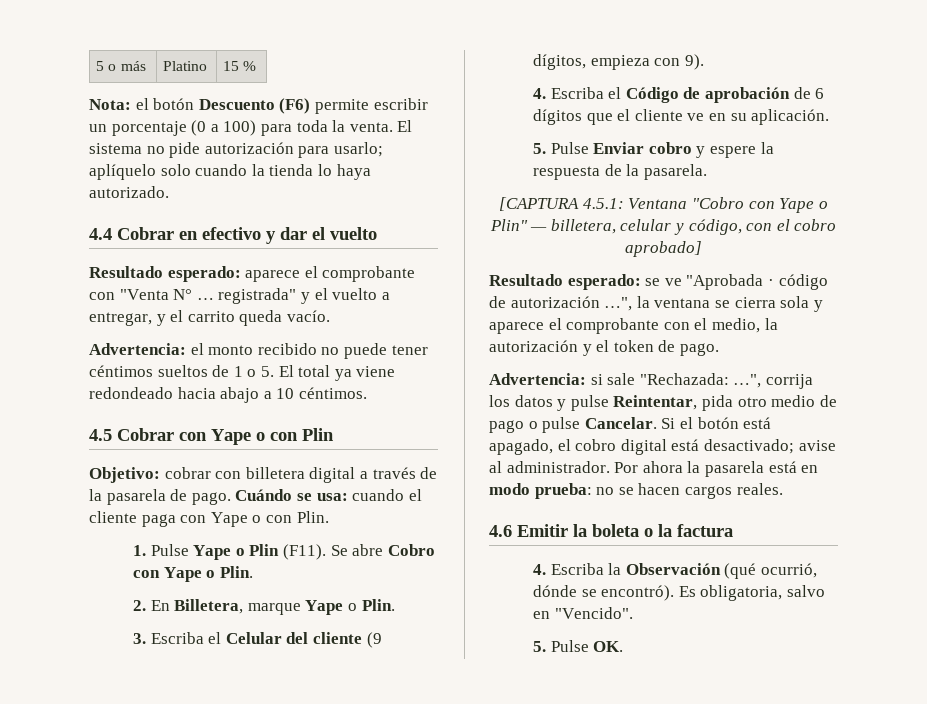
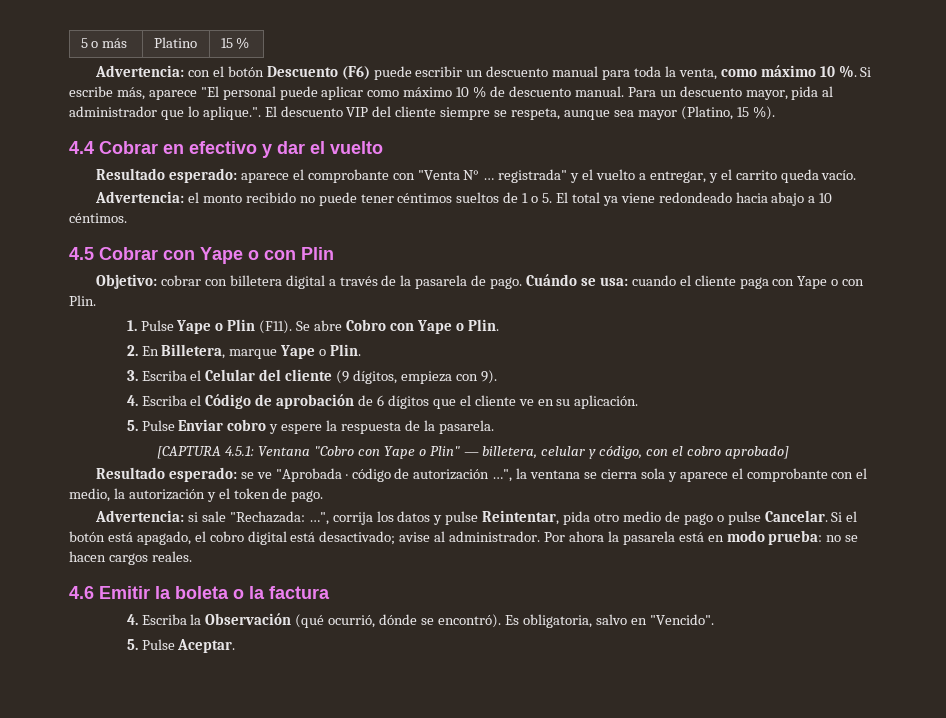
- Nota: el botón Descuento (F6) permite escribir un porcentaje (0 a 100) para toda la venta. El sistema no pide autorización para usarlo; aplíquelo solo cuando la tienda lo haya autorizado.
+ Advertencia: con el botón Descuento (F6) puede escribir un descuento manual para toda la venta, como máximo 10 %. Si escribe más, aparece "El personal puede aplicar como máximo 10 % de descuento manual. Para un descuento mayor, pida al administrador que lo aplique.". El descuento VIP del cliente siempre se respeta, aunque sea mayor (Platino, 15 %).
- 5. Pulse OK.
+ 5. Pulse Aceptar.

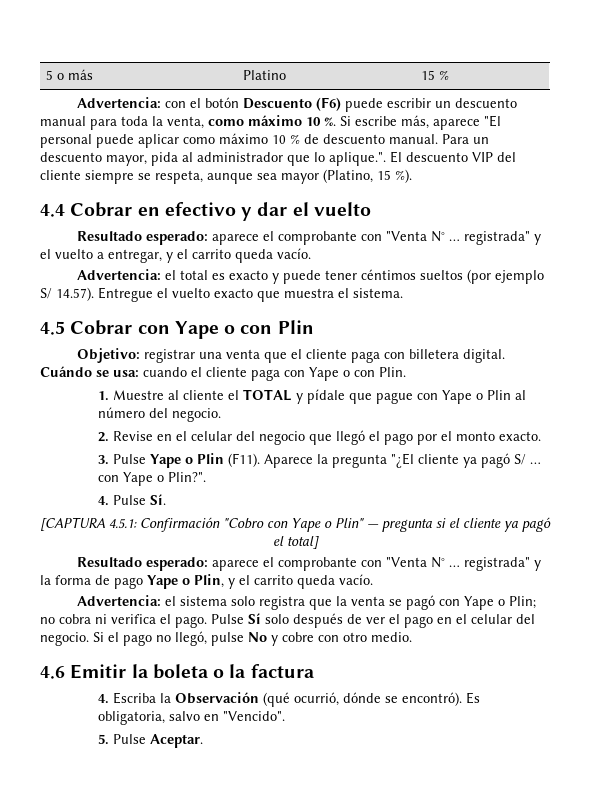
- Advertencia: el monto recibido no puede tener céntimos sueltos de 1 o 5. El total ya viene redondeado hacia abajo a 10 céntimos.
+ Advertencia: el total es exacto y puede tener céntimos sueltos (por ejemplo S/ 14.57). Entregue el vuelto exacto que muestra el sistema.
- Objetivo: cobrar con billetera digital a través de la pasarela de pago.
+ Objetivo: registrar una venta que el cliente paga con billetera digital.
- 1. Pulse Yape o Plin (F11).
+ 1. Muestre al cliente el TOTAL y pídale que pague con Yape o Plin al número del negocio.
+ 2. Revise en el celular del negocio que llegó el pago por el monto exacto.
+ 3. Pulse Yape o Plin (F11).
- Se abre Cobro con Yape o Plin.
- 2. En Billetera, marque Yape o Plin.
- 3. Escriba el Celular del cliente (9 dígitos, empieza con 9).
- 4. Escriba el Código de aprobación de 6 dígitos que el cliente ve en su aplicación.
- 5. Pulse Enviar cobro y espere la respuesta de la pasarela.
+ Aparece la pregunta "¿El cliente ya pagó S/ … con Yape o Plin?".
+ 4. Pulse Sí.
- [CAPTURA 4.5.1: Ventana "Cobro con Yape o Plin" — billetera, celular y código, con el cobro aprobado]
- Resultado esperado: se ve "Aprobada · código de autorización …", la ventana se cierra sola y aparece el comprobante con el medio, la autorización y el token de pago.
- Advertencia: si sale "Rechazada: …", corrija los datos y pulse Reintentar, pida otro medio de pago o pulse Cancelar. Si el botón está apagado, el cobro digital está desactivado; avise al administrador. Por ahora la pasarela está en modo prueba: no se hacen cargos reales.
+ [CAPTURA 4.5.1: Confirmación "Cobro con Yape o Plin" — pregunta si el cliente ya pagó el total]
+ Resultado esperado: aparece el comprobante con "Venta N° … registrada" y la forma de pago Yape o Plin, y el carrito queda vacío.
+ Advertencia: el sistema solo registra que la venta se pagó con Yape o Plin; no cobra ni verifica el pago. Pulse Sí solo después de ver el pago en el celular del negocio. Si el pago no llegó, pulse No y cobre con otro medio.

